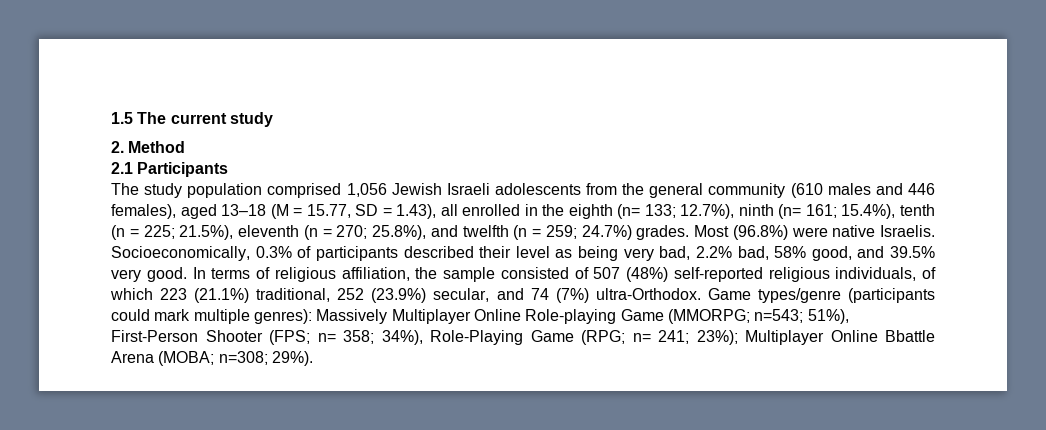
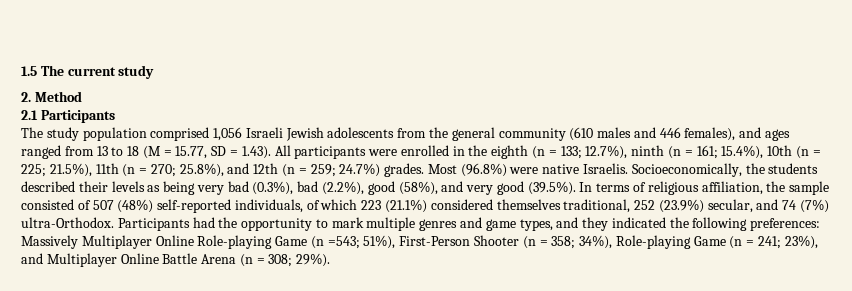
- The study population comprised 1,056 Jewish Israeli adolescents from the general community (610 males and 446 females), aged 13–18 (M = 15.77, SD = 1.43), all enrolled in the eighth (n= 133; 12.7%), ninth (n= 161; 15.4%), tenth (n = 225; 21.5%), eleventh (n = 270; 25.8%), and twelfth (n = 259; 24.7%) grades.
+ The study population comprised 1,056 Israeli Jewish adolescents from the general community (610 males and 446 females), and ages ranged from 13 to 18 (M = 15.77, SD = 1.43). All participants were enrolled in the eighth (n = 133; 12.7%), ninth (n = 161; 15.4%), 10th (n = 225; 21.5%), 11th (n = 270; 25.8%), and 12th (n = 259; 24.7%) grades.
- Socioeconomically, 0.3% of participants described their level as being very bad, 2.2% bad, 58% good, and 39.5% very good. In terms of religious affiliation, the sample consisted of 507 (48%) self-reported religious individuals, of which 223 (21.1%) traditional, 252 (23.9%) secular, and 74 (7%) ultra-Orthodox.
+ Socioeconomically, the students described their levels as being very bad (0.3%), bad (2.2%), good (58%), and very good (39.5%). In terms of religious affiliation, the sample consisted of 507 (48%) self-reported individuals, of which 223 (21.1%) considered themselves traditional, 252 (23.9%) secular, and 74 (7%) ultra-Orthodox.
- Game types/genre (participants could mark multiple genres): Massively Multiplayer Online Role-playing Game (MMORPG; n=543; 51%), First-Person Shooter (FPS; n= 358; 34%), Role-Playing Game (RPG; n= 241; 23%); Multiplayer Online Bbattle Arena (MOBA; n=308; 29%).
+ Participants had the opportunity to mark multiple genres and game types, and they indicated the following preferences: Massively Multiplayer Online Role-playing Game (n =543; 51%), First-Person Shooter (n = 358; 34%), Role-playing Game (n = 241; 23%), and Multiplayer Online Battle Arena (n = 308; 29%).

